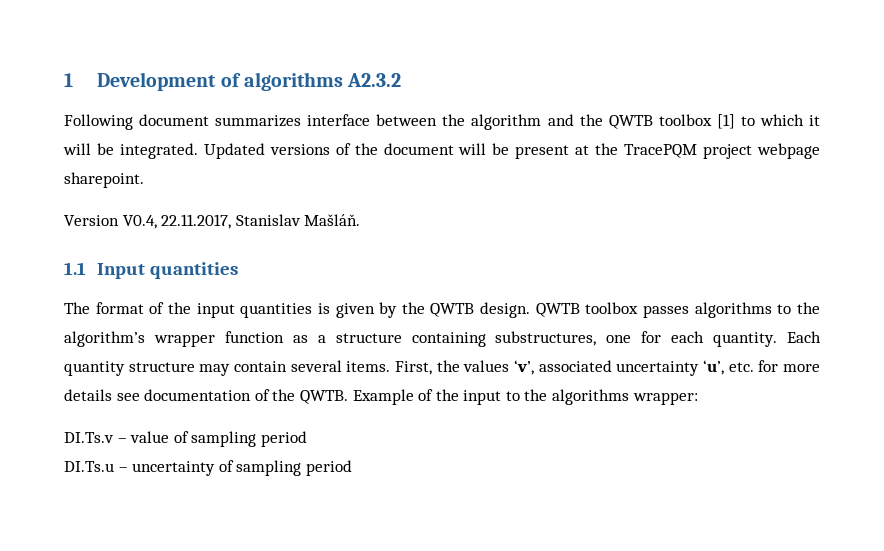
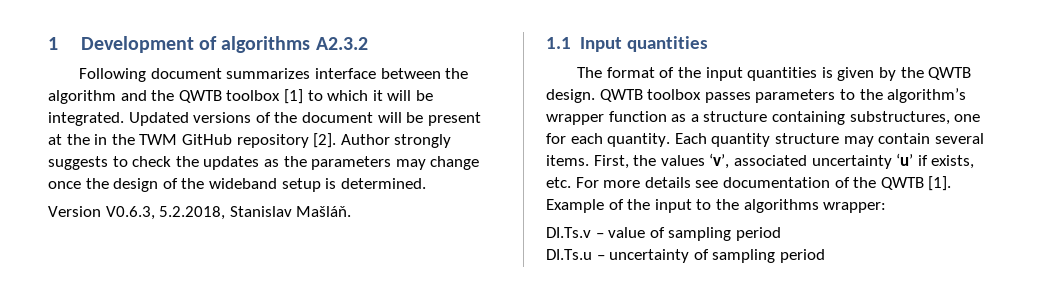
- Updated versions of the document will be present at the TracePQM project webpage sharepoint.
+ Updated versions of the document will be present at the in the TWM GitHub repository [2]. Author strongly suggests to check the updates as the parameters may change once the design of the wideband setup is determined.
- Version V0.4, 22.11.2017, Stanislav Mašláň.
+ Version V0.6.3, 5.2.2018, Stanislav Mašláň.
- QWTB toolbox passes algorithms to the algorithm’s wrapper function as a structure containing substructures, one for each quantity.
+ QWTB toolbox passes parameters to the algorithm’s wrapper function as a structure containing substructures, one for each quantity.
- First, the values ‘v’, associated uncertainty ‘u’, etc. for more details see documentation of the QWTB.
+ First, the values ‘v’, associated uncertainty ‘u’ if exists, etc. For more details see documentation of the QWTB [1].

